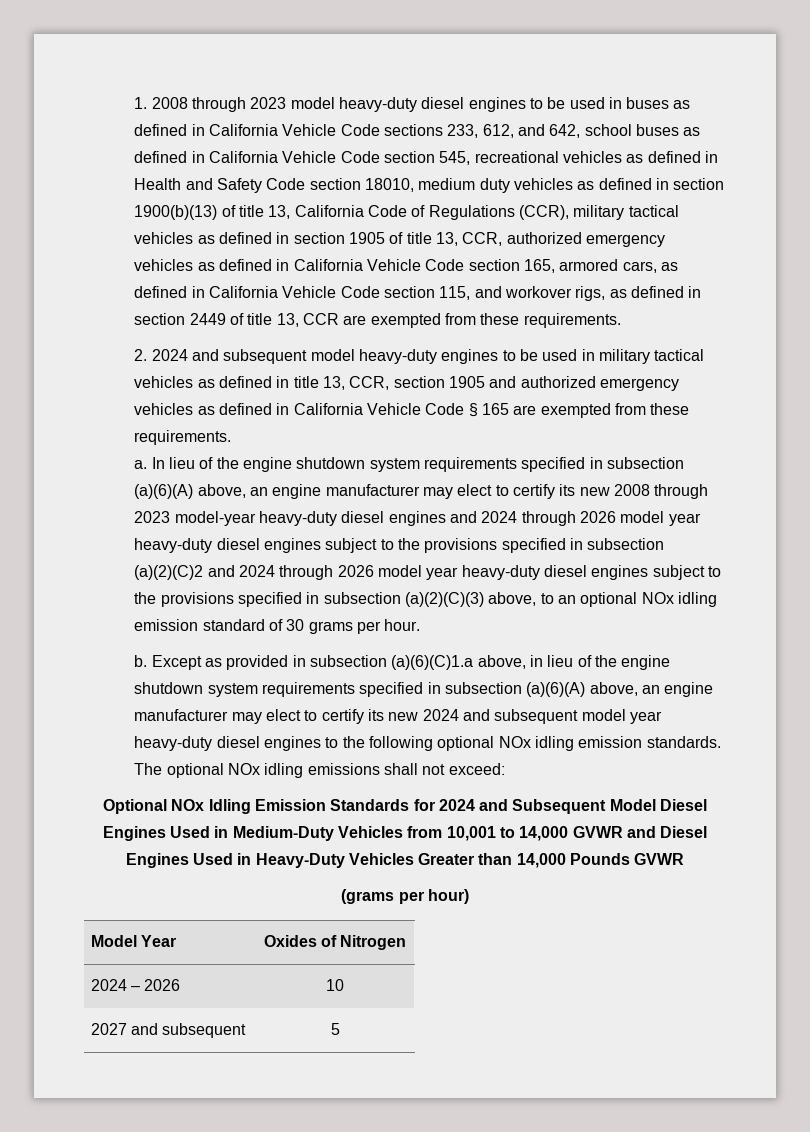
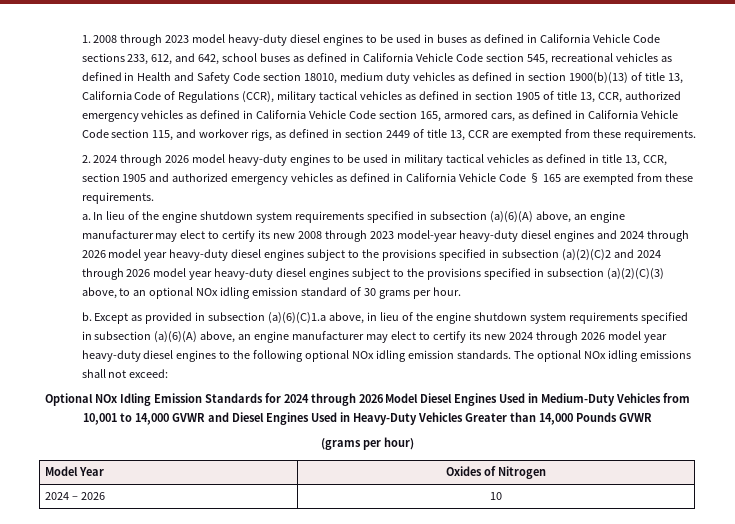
- 2. 2024 and subsequent model heavy-duty engines to be used in military tactical vehicles as defined in title 13, CCR, section 1905 and authorized emergency vehicles as defined in California Vehicle Code § 165 are exempted from these requirements.
+ 2. 2024 through 2026 model heavy-duty engines to be used in military tactical vehicles as defined in title 13, CCR, section 1905 and authorized emergency vehicles as defined in California Vehicle Code § 165 are exempted from these requirements.
- Except as provided in subsection (a)(6)(C)1.a above, in lieu of the engine shutdown system requirements specified in subsection (a)(6)(A) above, an engine manufacturer may elect to certify its new 2024 and subsequent model year heavy-duty diesel engines to the following optional NOx idling emission standards.
+ Except as provided in subsection (a)(6)(C)1.a above, in lieu of the engine shutdown system requirements specified in subsection (a)(6)(A) above, an engine manufacturer may elect to certify its new 2024 through 2026 model year heavy-duty diesel engines to the following optional NOx idling emission standards.
- Optional NOx Idling Emission Standards for 2024 and Subsequent Model Diesel Engines Used in Medium-Duty Vehicles from 10,001 to 14,000 GVWR and Diesel Engines Used in Heavy-Duty Vehicles Greater than 14,000 Pounds GVWR
+ Optional NOx Idling Emission Standards for 2024 through 2026 Model Diesel Engines Used in Medium-Duty Vehicles from 10,001 to 14,000 GVWR and Diesel Engines Used in Heavy-Duty Vehicles Greater than 14,000 Pounds GVWR
- 2027 and subsequent | 5

